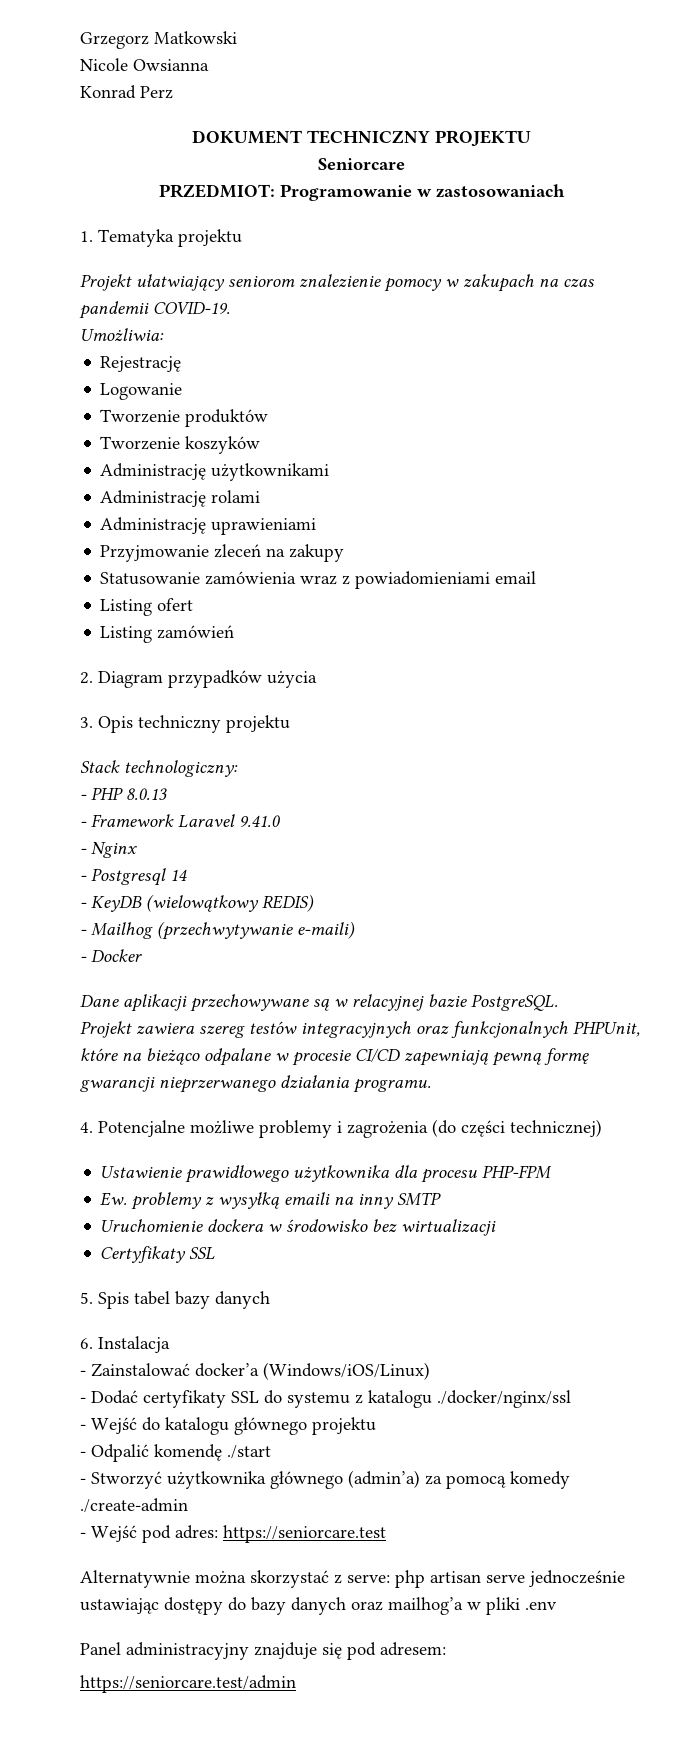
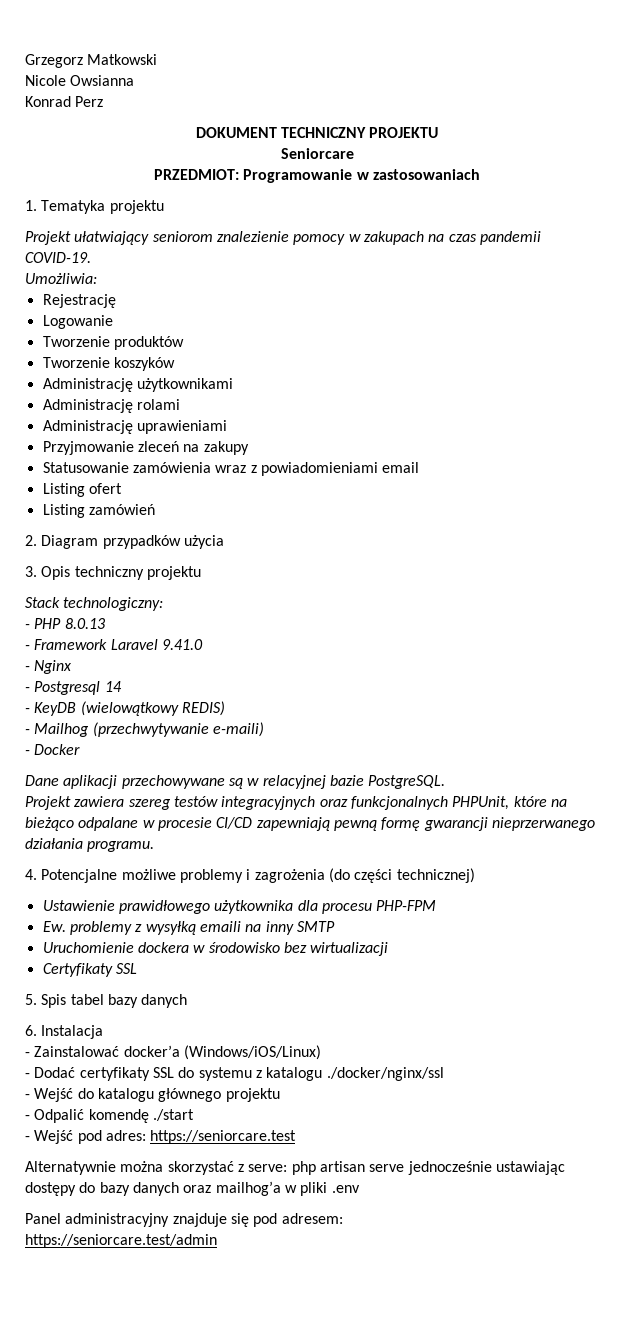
- - Stworzyć użytkownika głównego (admin’a) za pomocą komedy ./create-admin

